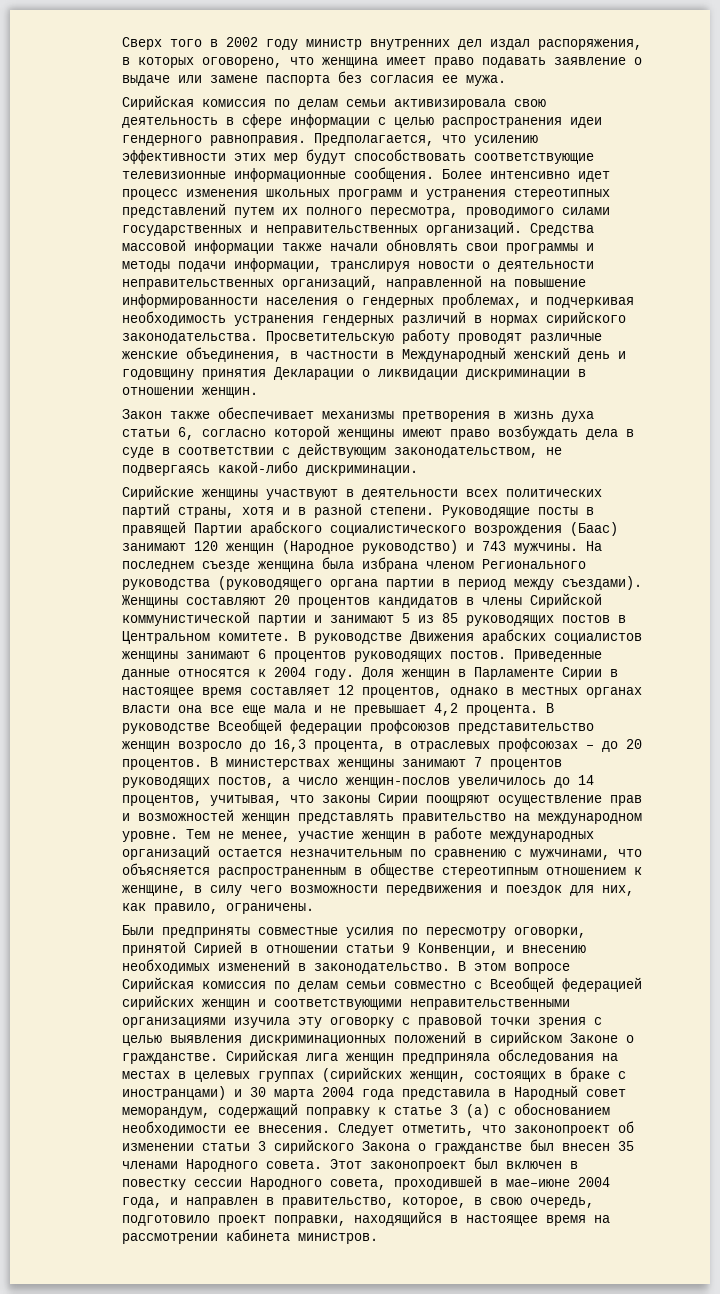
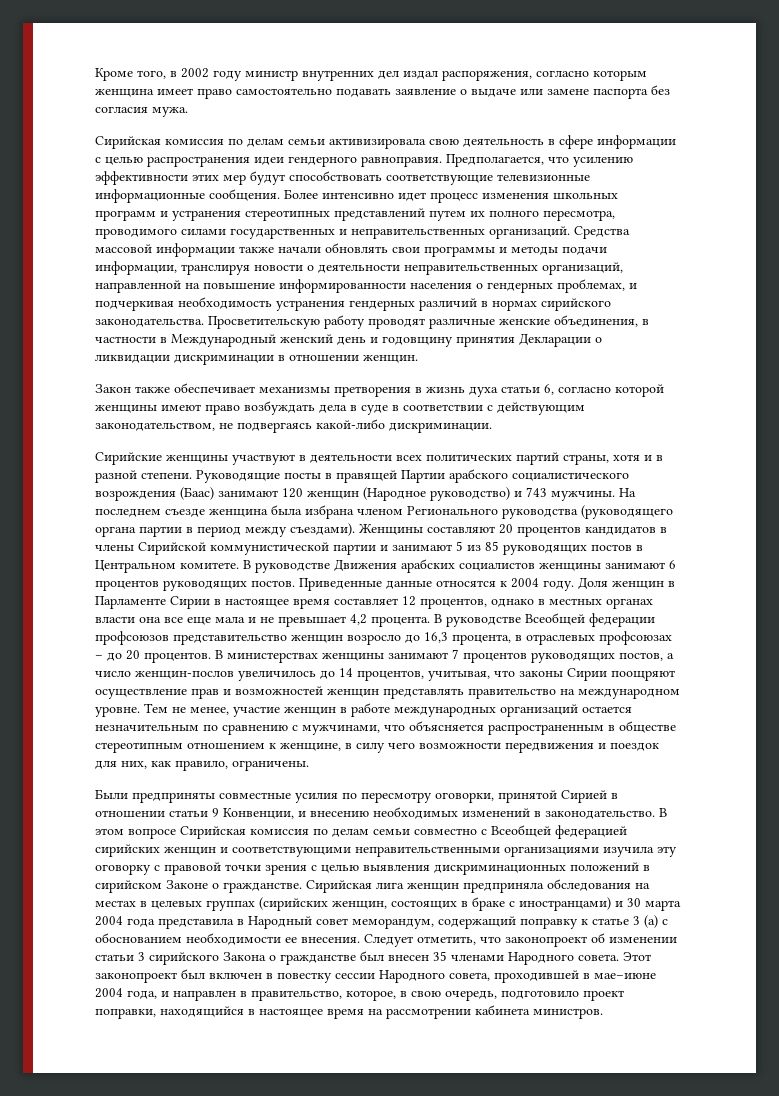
- Сверх того в 2002 году министр внутренних дел издал распоряжения, в которых оговорено, что женщина имеет право подавать заявление о выдаче или замене паспорта без согласия ее мужа.
+ Кроме того, в 2002 году министр внутренних дел издал распоряжения, согласно которым женщина имеет право самостоятельно подавать заявление о выдаче или замене паспорта без согласия мужа.

